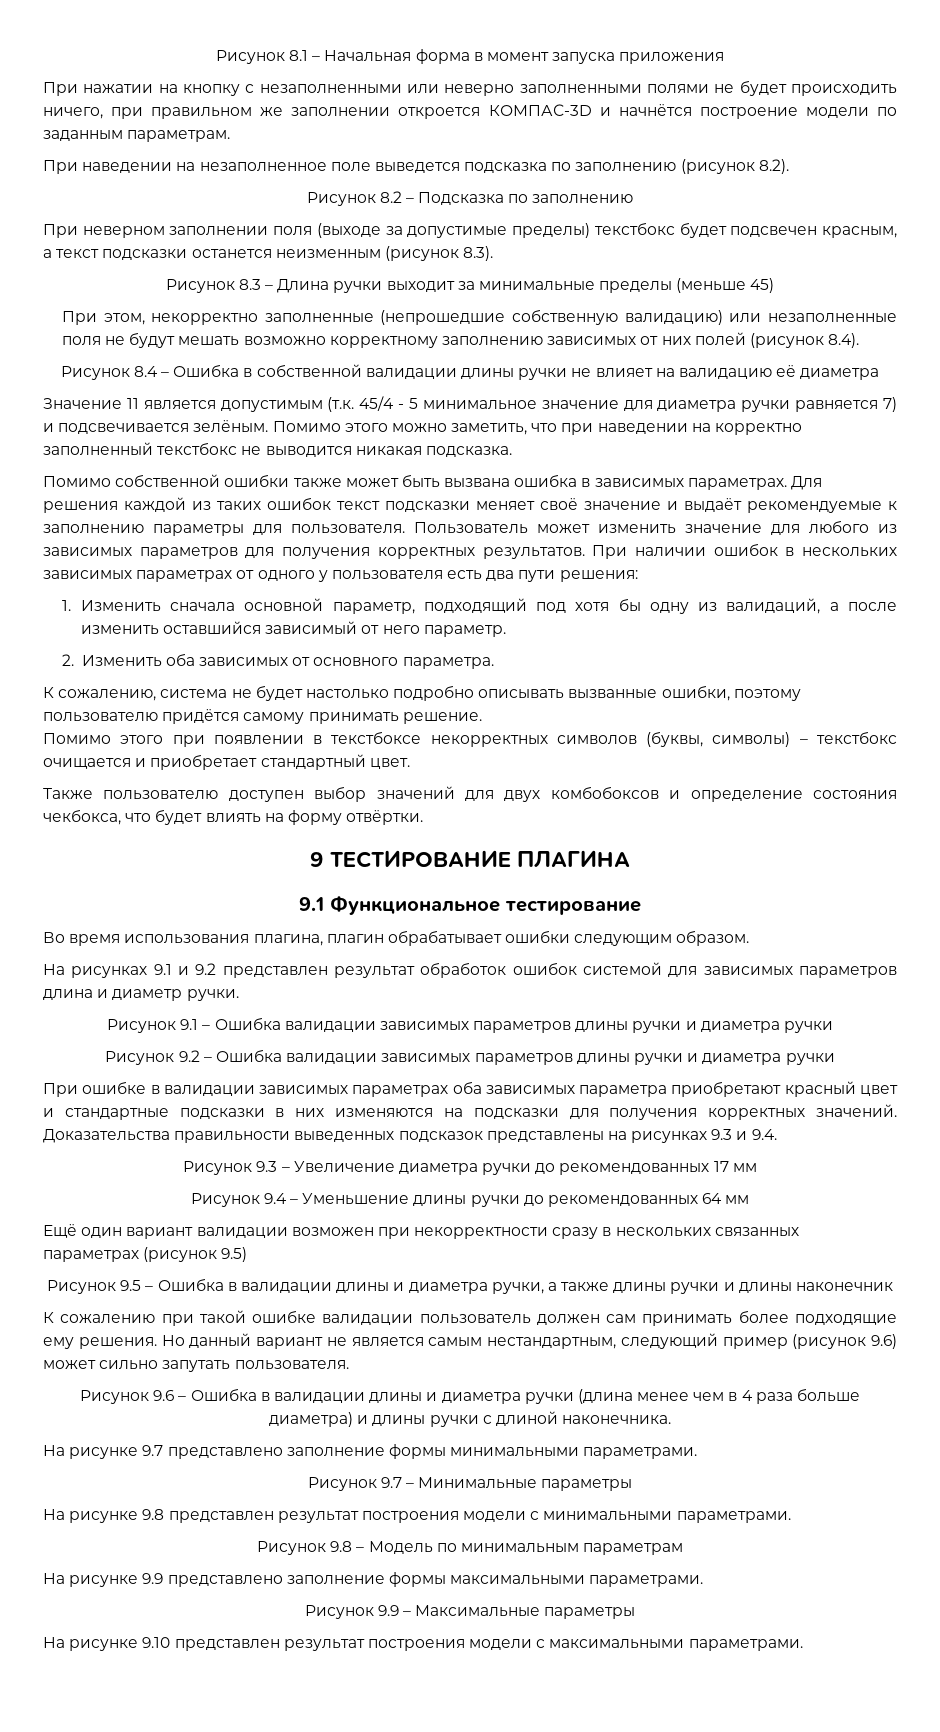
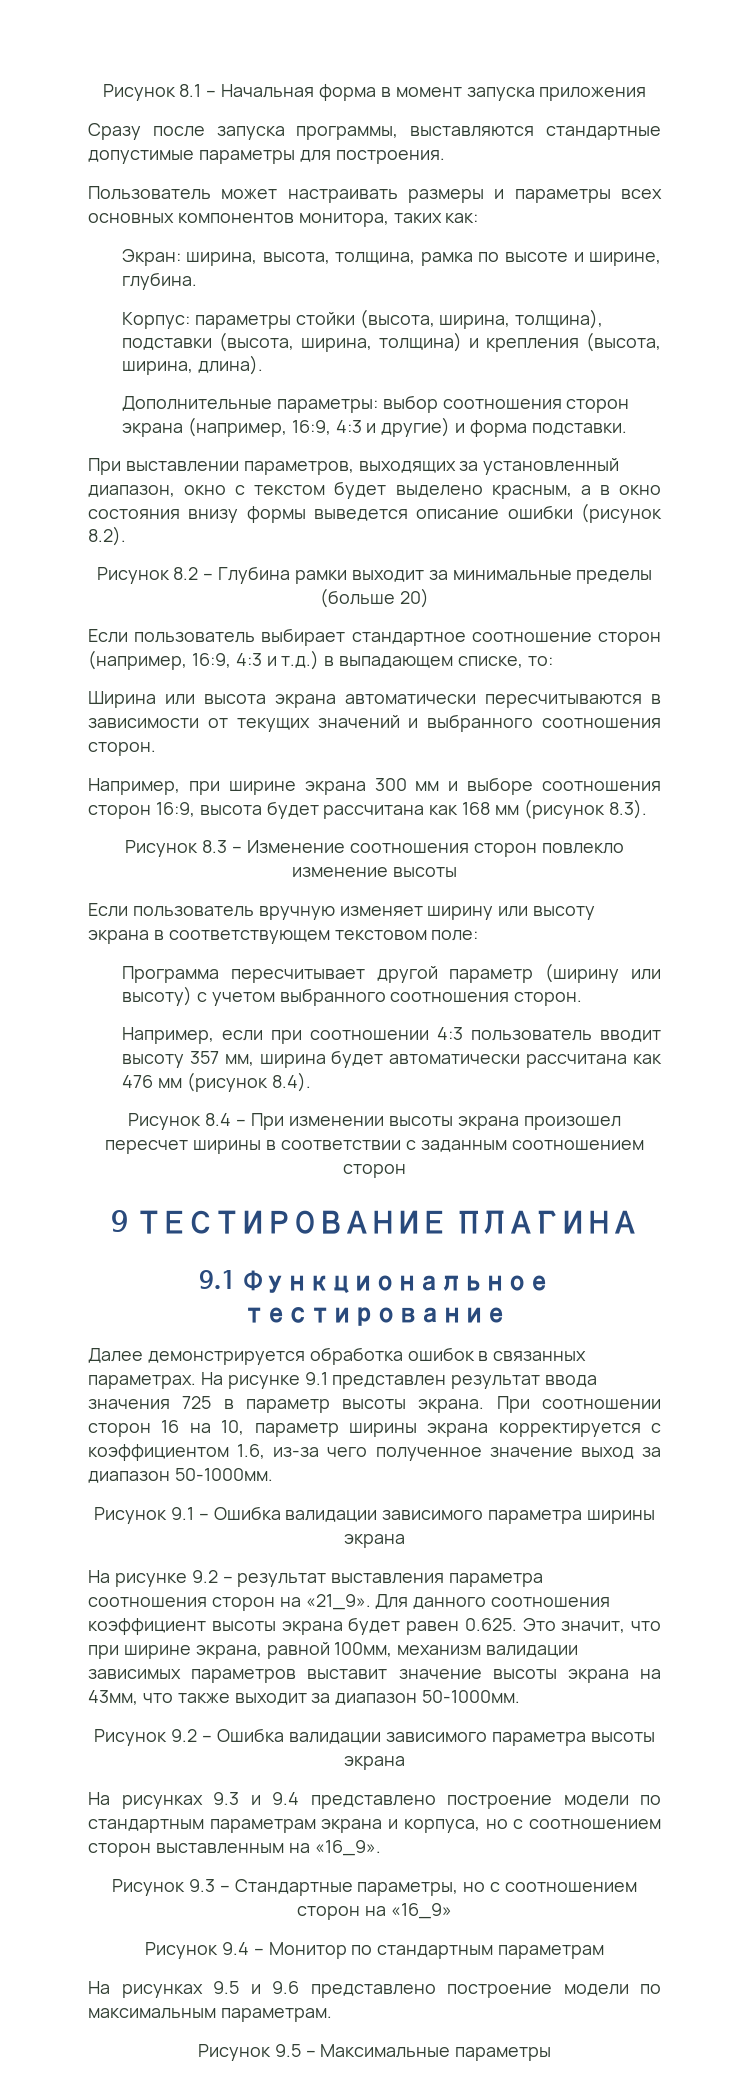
- При нажатии на кнопку с незаполненными или неверно заполненными полями не будет происходить ничего, при правильном же заполнении откроется КОМПАС-3D и начнётся построение модели по заданным параметрам.
- При наведении на незаполненное поле выведется подсказка по заполнению (рисунок 8.2).
+ Сразу после запуска программы, выставляются стандартные допустимые параметры для построения.
+ Пользователь может настраивать размеры и параметры всех основных компонентов монитора, таких как:
+ Экран: ширина, высота, толщина, рамка по высоте и ширине, глубина.
+ Корпус: параметры стойки (высота, ширина, толщина), подставки (высота, ширина, толщина) и крепления (высота, ширина, длина).
+ Дополнительные параметры: выбор соотношения сторон экрана (например, 16:9, 4:3 и другие) и форма подставки.
+ При выставлении параметров, выходящих за установленный диапазон, окно с текстом будет выделено красным, а в окно состояния внизу формы выведется описание ошибки (рисунок 8.2).
- Рисунок 8.2 – Подсказка по заполнению
- При неверном заполнении поля (выходе за допустимые пределы) текстбокс будет подсвечен красным, а текст подсказки останется неизменным (рисунок 8.3).
+ Рисунок 8.2 – Глубина рамки выходит за минимальные пределы (больше 20)
+ Если пользователь выбирает стандартное соотношение сторон (например, 16:9, 4:3 и т.д.) в выпадающем списке, то:
+ Ширина или высота экрана автоматически пересчитываются в зависимости от текущих значений и выбранного соотношения сторон.
+ Например, при ширине экрана 300 мм и выборе соотношения сторон 16:9, высота будет рассчитана как 168 мм (рисунок 8.3).
- Рисунок 8.3 – Длина ручки выходит за минимальные пределы (меньше 45)
- При этом, некорректно заполненные (непрошедшие собственную валидацию) или незаполненные поля не будут мешать возможно корректному заполнению зависимых от них полей (рисунок 8.4).
+ Рисунок 8.3 – Изменение соотношения сторон повлекло изменение высоты
+ Если пользователь вручную изменяет ширину или высоту экрана в соответствующем текстовом поле:
+ Программа пересчитывает другой параметр (ширину или высоту) с учетом выбранного соотношения сторон.
+ Например, если при соотношении 4:3 пользователь вводит высоту 357 мм, ширина будет автоматически рассчитана как 476 мм (рисунок 8.4).
- Рисунок 8.4 – Ошибка в собственной валидации длины ручки не влияет на валидацию её диаметра
- Значение 11 является допустимым (т.к. 45/4 - 5 минимальное значение для диаметра ручки равняется 7) и подсвечивается зелёным. Помимо этого можно заметить, что при наведении на корректно заполненный текстбокс не выводится никакая подсказка.
- Помимо собственной ошибки также может быть вызвана ошибка в зависимых параметрах. Для решения каждой из таких ошибок текст подсказки меняет своё значение и выдаёт рекомендуемые к заполнению параметры для пользователя. Пользователь может изменить значение для любого из зависимых параметров для получения корректных результатов. При наличии ошибок в нескольких зависимых параметрах от одного у пользователя есть два пути решения:
- 1. Изменить сначала основной параметр, подходящий под хотя бы одну из валидаций, а после изменить оставшийся зависимый от него параметр.
- 2. Изменить оба зависимых от основного параметра.
- К сожалению, система не будет настолько подробно описывать вызванные ошибки, поэтому пользователю придётся самому принимать решение.
- Помимо этого при появлении в текстбоксе некорректных символов (буквы, символы) – текстбокс очищается и приобретает стандартный цвет.
- Также пользователю доступен выбор значений для двух комбобоксов и определение состояния чекбокса, что будет влиять на форму отвёртки.
+ Рисунок 8.4 – При изменении высоты экрана произошел пересчет ширины в соответствии с заданным соотношением сторон
- Во время использования плагина, плагин обрабатывает ошибки следующим образом.
- На рисунках 9.1 и 9.2 представлен результат обработок ошибок системой для зависимых параметров длина и диаметр ручки.
+ Далее демонстрируется обработка ошибок в связанных параметрах. На рисунке 9.1 представлен результат ввода значения 725 в параметр высоты экрана. При соотношении сторон 16 на 10, параметр ширины экрана корректируется с коэффициентом 1.6, из-за чего полученное значение выход за диапазон 50-1000мм.
- Рисунок 9.1 – Ошибка валидации зависимых параметров длины ручки и диаметра ручки
+ Рисунок 9.1 – Ошибка валидации зависимого параметра ширины экрана
+ На рисунке 9.2 – результат выставления параметра соотношения сторон на «21_9». Для данного соотношения коэффициент высоты экрана будет равен 0.625. Это значит, что при ширине экрана, равной 100мм, механизм валидации зависимых параметров выставит значение высоты экрана на 43мм, что также выходит за диапазон 50-1000мм.
- Рисунок 9.2 – Ошибка валидации зависимых параметров длины ручки и диаметра ручки
- При ошибке в валидации зависимых параметрах оба зависимых параметра приобретают красный цвет и стандартные подсказки в них изменяются на подсказки для получения корректных значений. Доказательства правильности выведенных подсказок представлены на рисунках 9.3 и 9.4.
- Рисунок 9.3 – Увеличение диаметра ручки до рекомендованных 17 мм
- Рисунок 9.4 – Уменьшение длины ручки до рекомендованных 64 мм
- Ещё один вариант валидации возможен при некорректности сразу в нескольких связанных параметрах (рисунок 9.5)
- Рисунок 9.5 – Ошибка в валидации длины и диаметра ручки, а также длины ручки и длины наконечник
- К сожалению при такой ошибке валидации пользователь должен сам принимать более подходящие ему решения. Но данный вариант не является самым нестандартным, следующий пример (рисунок 9.6) может сильно запутать пользователя.
- Рисунок 9.6 – Ошибка в валидации длины и диаметра ручки (длина менее чем в 4 раза больше диаметра) и длины ручки с длиной наконечника.
- На рисунке 9.7 представлено заполнение формы минимальными параметрами.
- Рисунок 9.7 – Минимальные параметры
- На рисунке 9.8 представлен результат построения модели с минимальными параметрами.
- Рисунок 9.8 – Модель по минимальным параметрам
- На рисунке 9.9 представлено заполнение формы максимальными параметрами.
- Рисунок 9.9 – Максимальные параметры
- На рисунке 9.10 представлен результат построения модели с максимальными параметрами.
+ Рисунок 9.2 – Ошибка валидации зависимого параметра высоты экрана
+ На рисунках 9.3 и 9.4 представлено построение модели по стандартным параметрам экрана и корпуса, но с соотношением сторон выставленным на «16_9».
+ Рисунок 9.3 – Стандартные параметры, но с соотношением сторон на «16_9»
+ Рисунок 9.4 – Монитор по стандартным параметрам
+ На рисунках 9.5 и 9.6 представлено построение модели по максимальным параметрам.
+ Рисунок 9.5 – Максимальные параметры

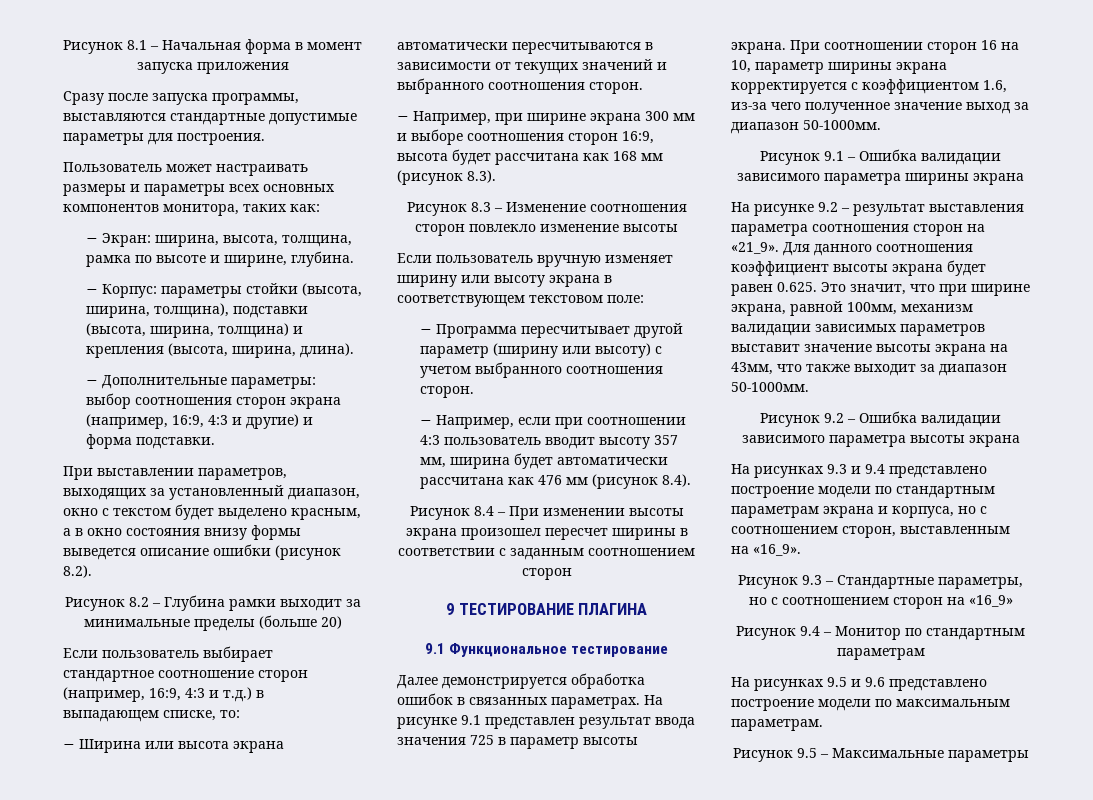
- Экран: ширина, высота, толщина, рамка по высоте и ширине, глубина.
+ − Экран: ширина, высота, толщина, рамка по высоте и ширине, глубина.
- Корпус: параметры стойки (высота, ширина, толщина), подставки (высота, ширина, толщина) и крепления (высота, ширина, длина).
+ − Корпус: параметры стойки (высота, ширина, толщина), подставки (высота, ширина, толщина) и крепления (высота, ширина, длина).
- Дополнительные параметры: выбор соотношения сторон экрана (например, 16:9, 4:3 и другие) и форма подставки.
+ − Дополнительные параметры: выбор соотношения сторон экрана (например, 16:9, 4:3 и другие) и форма подставки.
- Ширина или высота экрана автоматически пересчитываются в зависимости от текущих значений и выбранного соотношения сторон.
+ − Ширина или высота экрана автоматически пересчитываются в зависимости от текущих значений и выбранного соотношения сторон.
- Например, при ширине экрана 300 мм и выборе соотношения сторон 16:9, высота будет рассчитана как 168 мм (рисунок 8.3).
+ − Например, при ширине экрана 300 мм и выборе соотношения сторон 16:9, высота будет рассчитана как 168 мм (рисунок 8.3).
- Программа пересчитывает другой параметр (ширину или высоту) с учетом выбранного соотношения сторон.
+ − Программа пересчитывает другой параметр (ширину или высоту) с учетом выбранного соотношения сторон.
- Например, если при соотношении 4:3 пользователь вводит высоту 357 мм, ширина будет автоматически рассчитана как 476 мм (рисунок 8.4).
+ − Например, если при соотношении 4:3 пользователь вводит высоту 357 мм, ширина будет автоматически рассчитана как 476 мм (рисунок 8.4).
- На рисунках 9.3 и 9.4 представлено построение модели по стандартным параметрам экрана и корпуса, но с соотношением сторон выставленным на «16_9».
+ На рисунках 9.3 и 9.4 представлено построение модели по стандартным параметрам экрана и корпуса, но с соотношением сторон, выставленным на «16_9».

